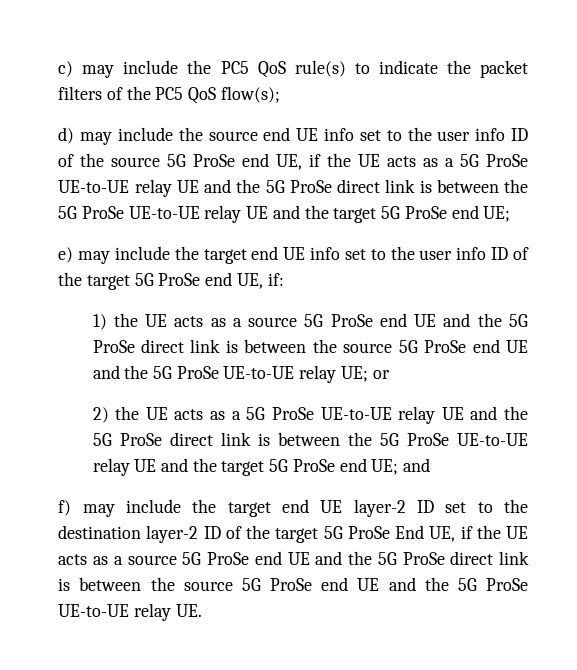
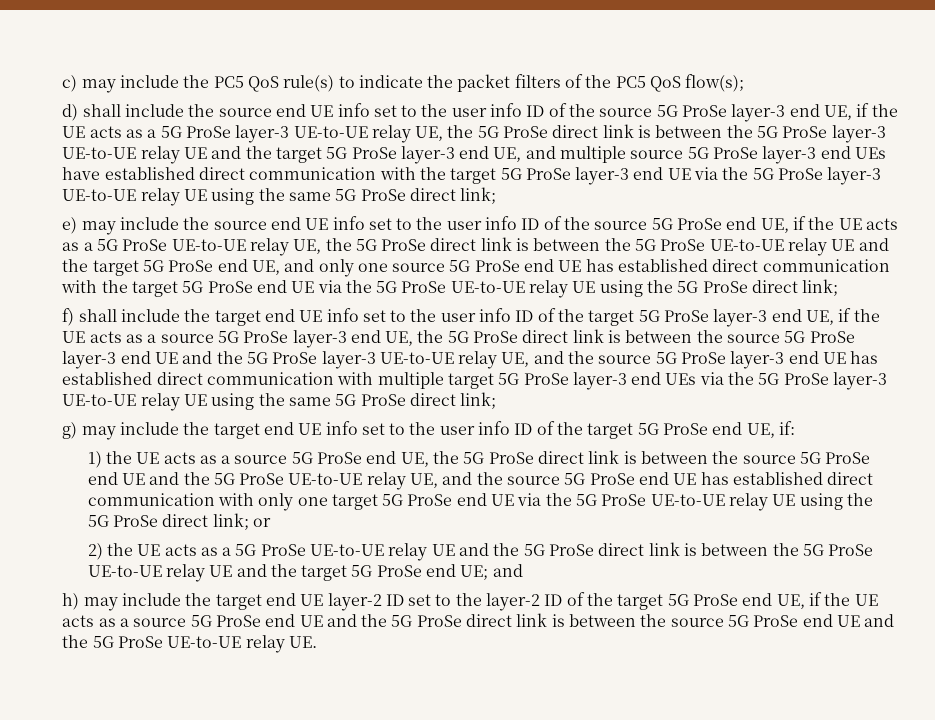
- d) may include the source end UE info set to the user info ID of the source 5G ProSe end UE, if the UE acts as a 5G ProSe UE-to-UE relay UE and the 5G ProSe direct link is between the 5G ProSe UE-to-UE relay UE and the target 5G ProSe end UE;
- e) may include the target end UE info set to the user info ID of the target 5G ProSe end UE, if:
+ d) shall include the source end UE info set to the user info ID of the source 5G ProSe layer-3 end UE, if the UE acts as a 5G ProSe layer-3 UE-to-UE relay UE, the 5G ProSe direct link is between the 5G ProSe layer-3 UE-to-UE relay UE and the target 5G ProSe layer-3 end UE, and multiple source 5G ProSe layer-3 end UEs have established direct communication with the target 5G ProSe layer-3 end UE via the 5G ProSe layer-3 UE-to-UE relay UE using the same 5G ProSe direct link;
+ e) may include the source end UE info set to the user info ID of the source 5G ProSe end UE, if the UE acts as a 5G ProSe UE-to-UE relay UE, the 5G ProSe direct link is between the 5G ProSe UE-to-UE relay UE and the target 5G ProSe end UE, and only one source 5G ProSe end UE has established direct communication with the target 5G ProSe end UE via the 5G ProSe UE-to-UE relay UE using the 5G ProSe direct link;
+ f) shall include the target end UE info set to the user info ID of the target 5G ProSe layer-3 end UE, if the UE acts as a source 5G ProSe layer-3 end UE, the 5G ProSe direct link is between the source 5G ProSe layer-3 end UE and the 5G ProSe layer-3 UE-to-UE relay UE, and the source 5G ProSe layer-3 end UE has established direct communication with multiple target 5G ProSe layer-3 end UEs via the 5G ProSe layer-3 UE-to-UE relay UE using the same 5G ProSe direct link;
+ g) may include the target end UE info set to the user info ID of the target 5G ProSe end UE, if:
- 1) the UE acts as a source 5G ProSe end UE and the 5G ProSe direct link is between the source 5G ProSe end UE and the 5G ProSe UE-to-UE relay UE; or
+ 1) the UE acts as a source 5G ProSe end UE, the 5G ProSe direct link is between the source 5G ProSe end UE and the 5G ProSe UE-to-UE relay UE, and the source 5G ProSe end UE has established direct communication with only one target 5G ProSe end UE via the 5G ProSe UE-to-UE relay UE using the 5G ProSe direct link; or
- f) may include the target end UE layer-2 ID set to the destination layer-2 ID of the target 5G ProSe End UE, if the UE acts as a source 5G ProSe end UE and the 5G ProSe direct link is between the source 5G ProSe end UE and the 5G ProSe UE-to-UE relay UE.
+ h) may include the target end UE layer-2 ID set to the layer-2 ID of the target 5G ProSe end UE, if the UE acts as a source 5G ProSe end UE and the 5G ProSe direct link is between the source 5G ProSe end UE and the 5G ProSe UE-to-UE relay UE.

